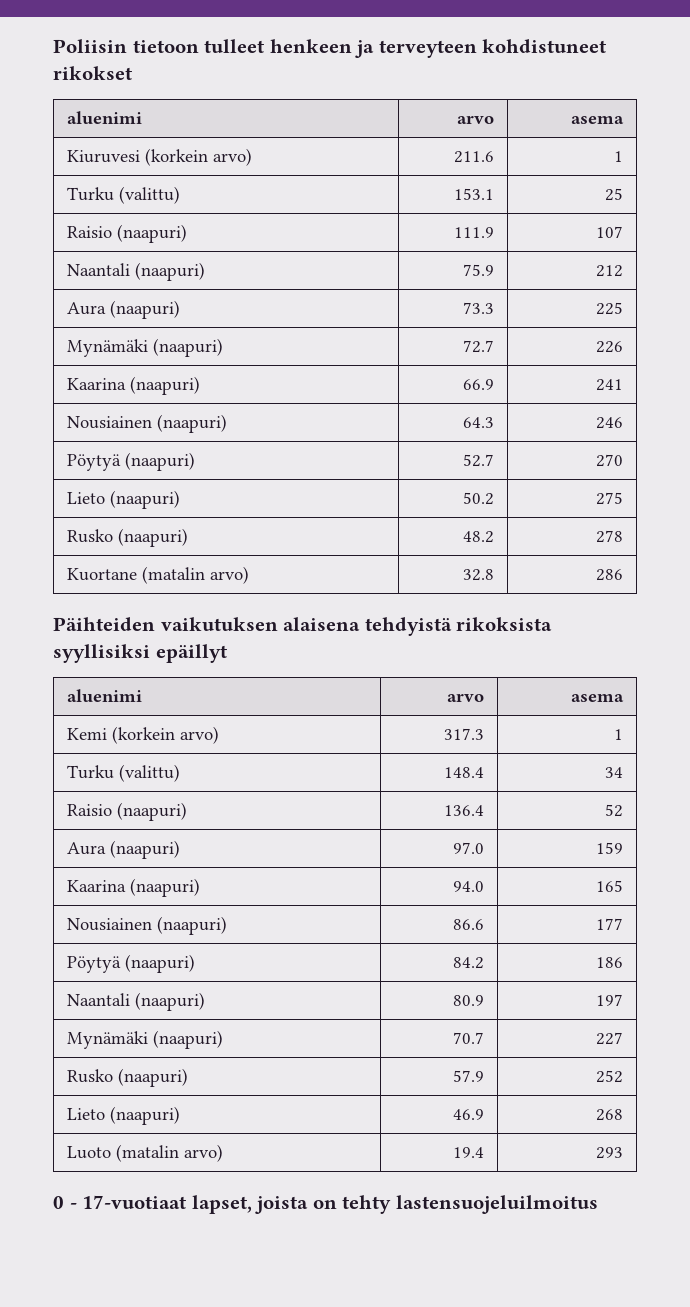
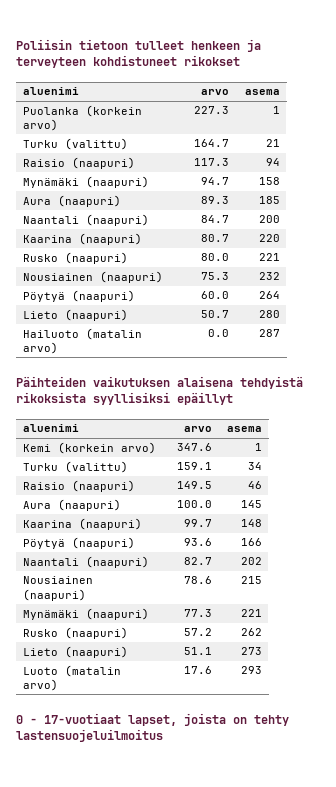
- Kiuruvesi (korkein arvo) | 211.6 | 1
- Turku (valittu) | 153.1 | 25
- Raisio (naapuri) | 111.9 | 107
- Naantali (naapuri) | 75.9 | 212
- Aura (naapuri) | 73.3 | 225
- Mynämäki (naapuri) | 72.7 | 226
- Kaarina (naapuri) | 66.9 | 241
- Nousiainen (naapuri) | 64.3 | 246
- Pöytyä (naapuri) | 52.7 | 270
- Lieto (naapuri) | 50.2 | 275
- Rusko (naapuri) | 48.2 | 278
- Kuortane (matalin arvo) | 32.8 | 286
+ Puolanka (korkein arvo) | 227.3 | 1
+ Turku (valittu) | 164.7 | 21
+ Raisio (naapuri) | 117.3 | 94
+ Mynämäki (naapuri) | 94.7 | 158
+ Aura (naapuri) | 89.3 | 185
+ Naantali (naapuri) | 84.7 | 200
+ Kaarina (naapuri) | 80.7 | 220
+ Rusko (naapuri) | 80.0 | 221
+ Nousiainen (naapuri) | 75.3 | 232
+ Pöytyä (naapuri) | 60.0 | 264
+ Lieto (naapuri) | 50.7 | 280
+ Hailuoto (matalin arvo) | 0.0 | 287
- Kemi (korkein arvo) | 317.3 | 1
- Turku (valittu) | 148.4 | 34
+ Kemi (korkein arvo) | 347.6 | 1
+ Turku (valittu) | 159.1 | 34
- Raisio (naapuri) | 136.4 | 52
- Aura (naapuri) | 97.0 | 159
- Kaarina (naapuri) | 94.0 | 165
- Nousiainen (naapuri) | 86.6 | 177
- Pöytyä (naapuri) | 84.2 | 186
- Naantali (naapuri) | 80.9 | 197
- Mynämäki (naapuri) | 70.7 | 227
- Rusko (naapuri) | 57.9 | 252
- Lieto (naapuri) | 46.9 | 268
+ Raisio (naapuri) | 149.5 | 46
+ Aura (naapuri) | 100.0 | 145
+ Kaarina (naapuri) | 99.7 | 148
+ Pöytyä (naapuri) | 93.6 | 166
+ Naantali (naapuri) | 82.7 | 202
+ Nousiainen (naapuri) | 78.6 | 215
+ Mynämäki (naapuri) | 77.3 | 221
+ Rusko (naapuri) | 57.2 | 262
+ Lieto (naapuri) | 51.1 | 273
- Luoto (matalin arvo) | 19.4 | 293
+ Luoto (matalin arvo) | 17.6 | 293

